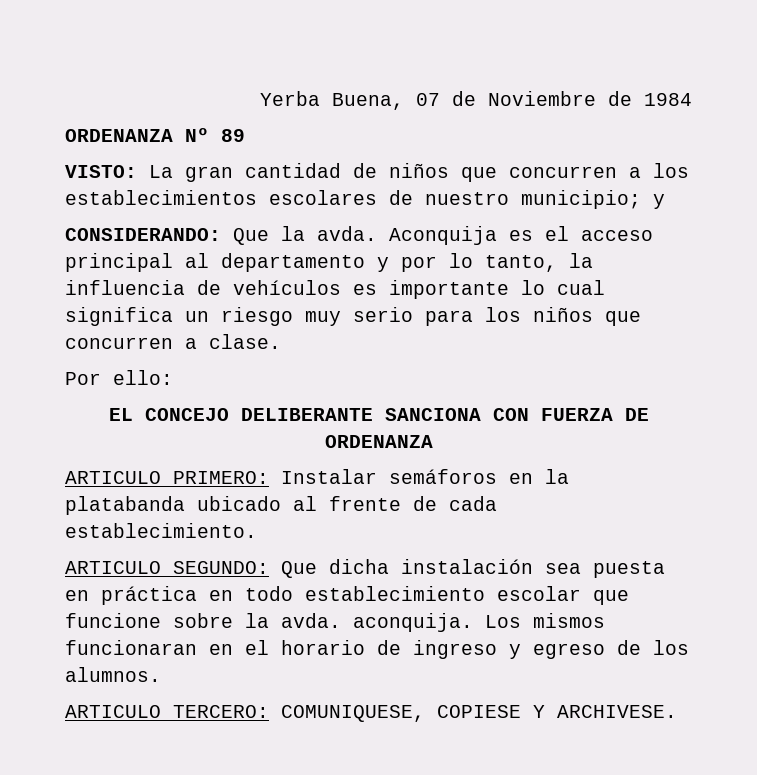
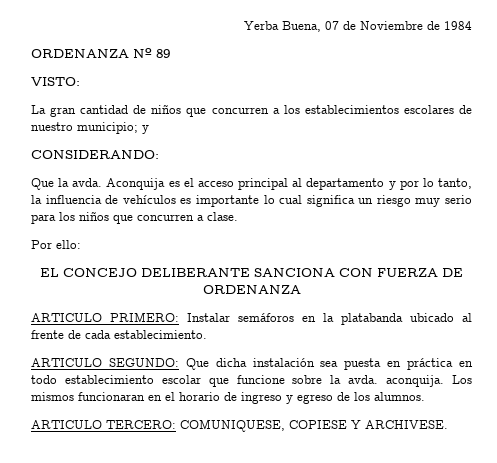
- VISTO: La gran cantidad de niños que concurren a los establecimientos escolares de nuestro municipio; y
+ VISTO:
+ La gran cantidad de niños que concurren a los establecimientos escolares de nuestro municipio; y
- CONSIDERANDO: Que la avda.
+ CONSIDERANDO:
+ Que la avda.

